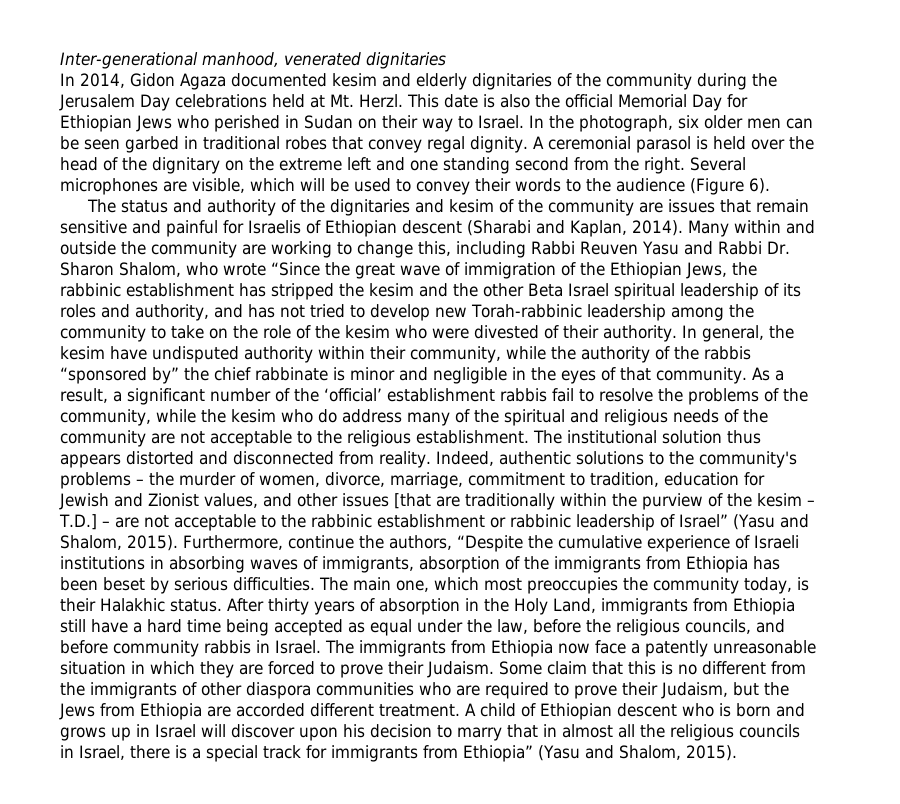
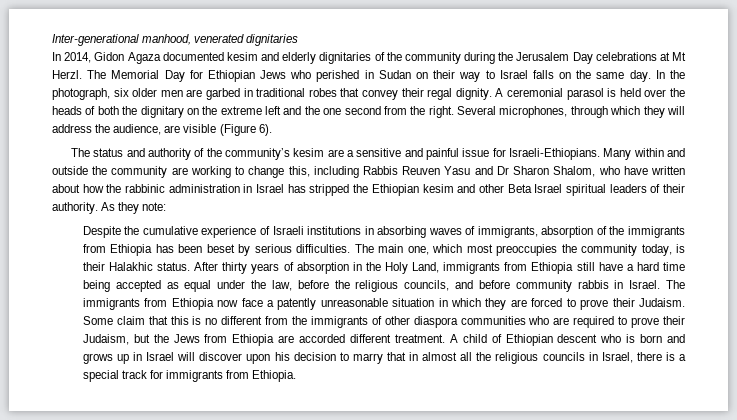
- In 2014, Gidon Agaza documented kesim and elderly dignitaries of the community during the Jerusalem Day celebrations held at Mt. Herzl. This date is also the official Memorial Day for Ethiopian Jews who perished in Sudan on their way to Israel.
+ In 2014, Gidon Agaza documented kesim and elderly dignitaries of the community during the Jerusalem Day celebrations at Mt Herzl. The Memorial Day for Ethiopian Jews who perished in Sudan on their way to Israel falls on the same day.
- In the photograph, six older men can be seen garbed in traditional robes that convey regal dignity.
+ In the photograph, six older men are garbed in traditional robes that convey their regal dignity.
- A ceremonial parasol is held over the head of the dignitary on the extreme left and one standing second from the right.
+ A ceremonial parasol is held over the heads of both the dignitary on the extreme left and the one second from the right.
- Several microphones are visible, which will be used to convey their words to the audience (Figure 6).
+ Several microphones, through which they will address the audience, are visible (Figure 6).
- The status and authority of the dignitaries and kesim of the community are issues that remain sensitive and painful for Israelis of Ethiopian descent (Sharabi and Kaplan, 2014).
+ The status and authority of the community’s kesim are a sensitive and painful issue for Israeli-Ethiopians.
- Many within and outside the community are working to change this, including Rabbi Reuven Yasu and Rabbi Dr. Sharon Shalom, who wrote “Since the great wave of immigration of the Ethiopian Jews, the rabbinic establishment has stripped the kesim and the other Beta Israel spiritual leadership of its roles and authority, and has not tried to develop new Torah-rabbinic leadership among the community to take on the role of the kesim who were divested of their authority. In general, the kesim have undisputed authority within their community, while the authority of the rabbis “sponsored by” the chief rabbinate is minor and negligible in the eyes of that community. As a result, a significant number of the ‘official’ establishment rabbis fail to resolve the problems of the community, while the kesim who do address many of the spiritual and religious needs of the community are not acceptable to the religious establishment. The institutional solution thus appears distorted and disconnected from reality. Indeed, authentic solutions to the community's problems – the murder of women, divorce, marriage, commitment to tradition, education for Jewish and Zionist values, and other issues [that are traditionally within the purview of the kesim – T.D.] – are not acceptable to the rabbinic establishment or rabbinic leadership of Israel” (Yasu and Shalom, 2015). Furthermore, continue the authors, “Despite the cumulative experience of Israeli institutions in absorbing waves of immigrants, absorption of the immigrants from Ethiopia has been beset by serious difficulties.
+ Many within and outside the community are working to change this, including Rabbis Reuven Yasu and Dr Sharon Shalom, who have written about how the rabbinic administration in Israel has stripped the Ethiopian kesim and other Beta Israel spiritual leaders of their authority. As they note:
+ Despite the cumulative experience of Israeli institutions in absorbing waves of immigrants, absorption of the immigrants from Ethiopia has been beset by serious difficulties.
- A child of Ethiopian descent who is born and grows up in Israel will discover upon his decision to marry that in almost all the religious councils in Israel, there is a special track for immigrants from Ethiopia” (Yasu and Shalom, 2015).
+ A child of Ethiopian descent who is born and grows up in Israel will discover upon his decision to marry that in almost all the religious councils in Israel, there is a special track for immigrants from Ethiopia.

